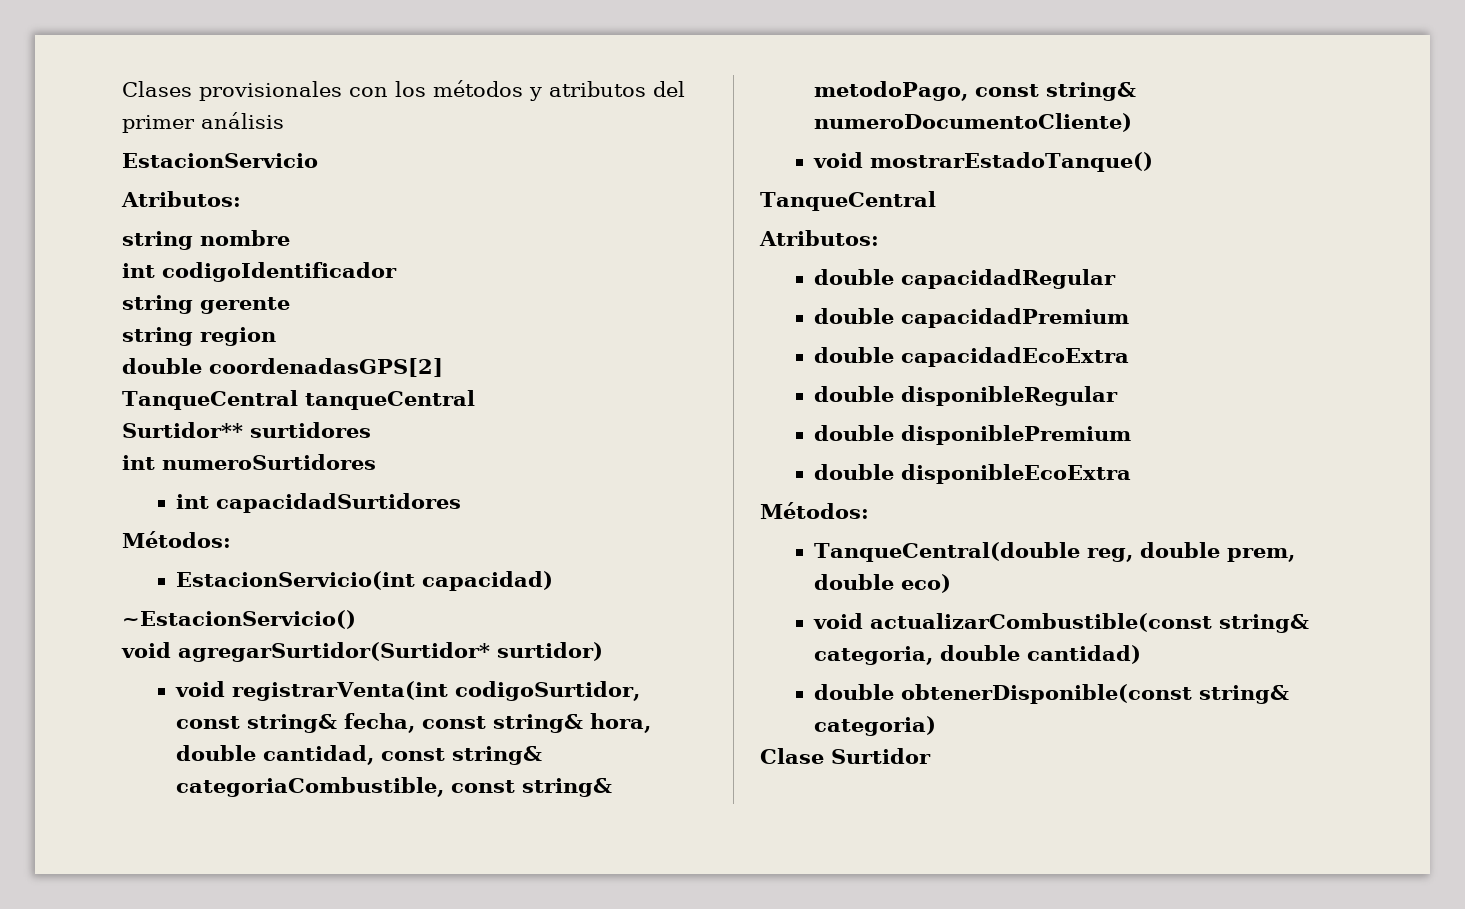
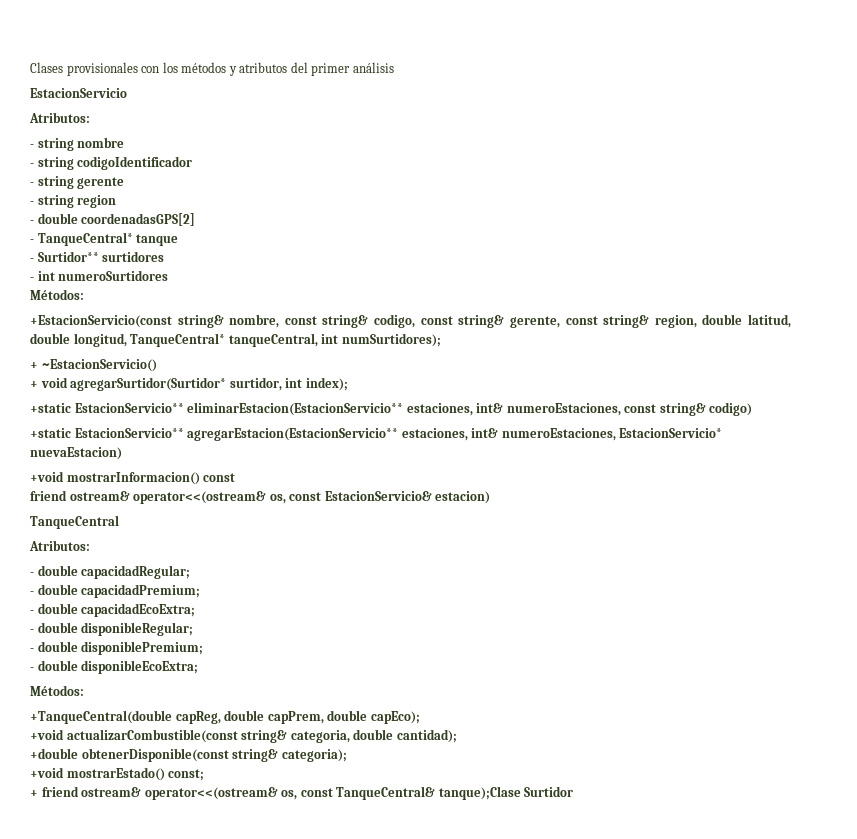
- string nombre
+ - string nombre
- int codigoIdentificador
+ - string codigoIdentificador
- string gerente
+ - string gerente
- string region
+ - string region
- double coordenadasGPS[2]
+ - double coordenadasGPS[2]
- TanqueCentral tanqueCentral
- Surtidor** surtidores
+ - TanqueCentral* tanque
+ - Surtidor** surtidores
- int numeroSurtidores
- int capacidadSurtidores
+ - int numeroSurtidores
  Métodos:
- EstacionServicio(int capacidad)
- ~EstacionServicio()
+ +EstacionServicio(const string& nombre, const string& codigo, const string& gerente, const string& region, double latitud, double longitud, TanqueCentral* tanqueCentral, int numSurtidores);
+ + ~EstacionServicio()
- void agregarSurtidor(Surtidor* surtidor)
- void registrarVenta(int codigoSurtidor, const string& fecha, const string& hora, double cantidad, const string& categoriaCombustible, const string& metodoPago, const string& numeroDocumentoCliente)
- void mostrarEstadoTanque()
+ + void agregarSurtidor(Surtidor* surtidor, int index);
+ +static EstacionServicio** eliminarEstacion(EstacionServicio** estaciones, int& numeroEstaciones, const string& codigo)
+ +static EstacionServicio** agregarEstacion(EstacionServicio** estaciones, int& numeroEstaciones, EstacionServicio* nuevaEstacion)
+ +void mostrarInformacion() const
+ friend ostream& operator<<(ostream& os, const EstacionServicio& estacion)
  TanqueCentral
  Atributos:
- double capacidadRegular
- double capacidadPremium
- double capacidadEcoExtra
- double disponibleRegular
- double disponiblePremium
- double disponibleEcoExtra
+ - double capacidadRegular;
+ - double capacidadPremium;
+ - double capacidadEcoExtra;
+ - double disponibleRegular;
+ - double disponiblePremium;
+ - double disponibleEcoExtra;
  Métodos:
- TanqueCentral(double reg, double prem, double eco)
- void actualizarCombustible(const string& categoria, double cantidad)
- double obtenerDisponible(const string& categoria)
- Clase Surtidor
+ +TanqueCentral(double capReg, double capPrem, double capEco);
+ +void actualizarCombustible(const string& categoria, double cantidad);
+ +double obtenerDisponible(const string& categoria);
+ +void mostrarEstado() const;
+ + friend ostream& operator<<(ostream& os, const TanqueCentral& tanque);Clase Surtidor

